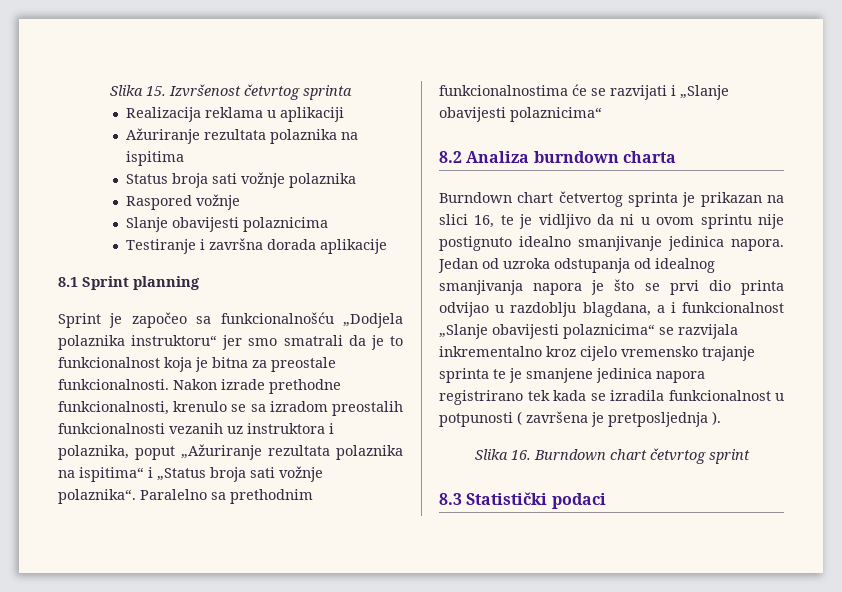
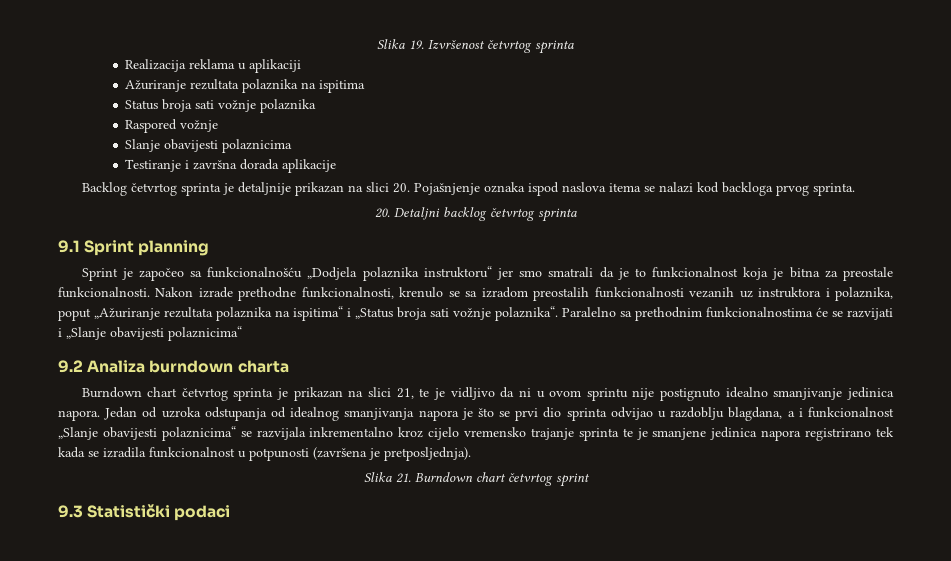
- Slika 15. Izvršenost četvrtog sprinta
+ Slika 19. Izvršenost četvrtog sprinta
- 8.1 Sprint planning
+ Backlog četvrtog sprinta je detaljnije prikazan na slici 20. Pojašnjenje oznaka ispod naslova itema se nalazi kod backloga prvog sprinta.
+ 20. Detaljni backlog četvrtog sprinta
+ 9.1 Sprint planning
- 8.2 Analiza burndown charta
+ 9.2 Analiza burndown charta
- Burndown chart četvertog sprinta je prikazan na slici 16, te je vidljivo da ni u ovom sprintu nije postignuto idealno smanjivanje jedinica napora.
+ Burndown chart četvrtog sprinta je prikazan na slici 21, te je vidljivo da ni u ovom sprintu nije postignuto idealno smanjivanje jedinica napora.
- Jedan od uzroka odstupanja od idealnog smanjivanja napora je što se prvi dio printa odvijao u razdoblju blagdana, a i funkcionalnost „Slanje obavijesti polaznicima“ se razvijala inkrementalno kroz cijelo vremensko trajanje sprinta te je smanjene jedinica napora registrirano tek kada se izradila funkcionalnost u potpunosti ( završena je pretposljednja ).
- Slika 16. Burndown chart četvrtog sprint
+ Jedan od uzroka odstupanja od idealnog smanjivanja napora je što se prvi dio sprinta odvijao u razdoblju blagdana, a i funkcionalnost „Slanje obavijesti polaznicima“ se razvijala inkrementalno kroz cijelo vremensko trajanje sprinta te je smanjene jedinica napora registrirano tek kada se izradila funkcionalnost u potpunosti (završena je pretposljednja).
+ Slika 21. Burndown chart četvrtog sprint
- 8.3 Statistički podaci
+ 9.3 Statistički podaci

